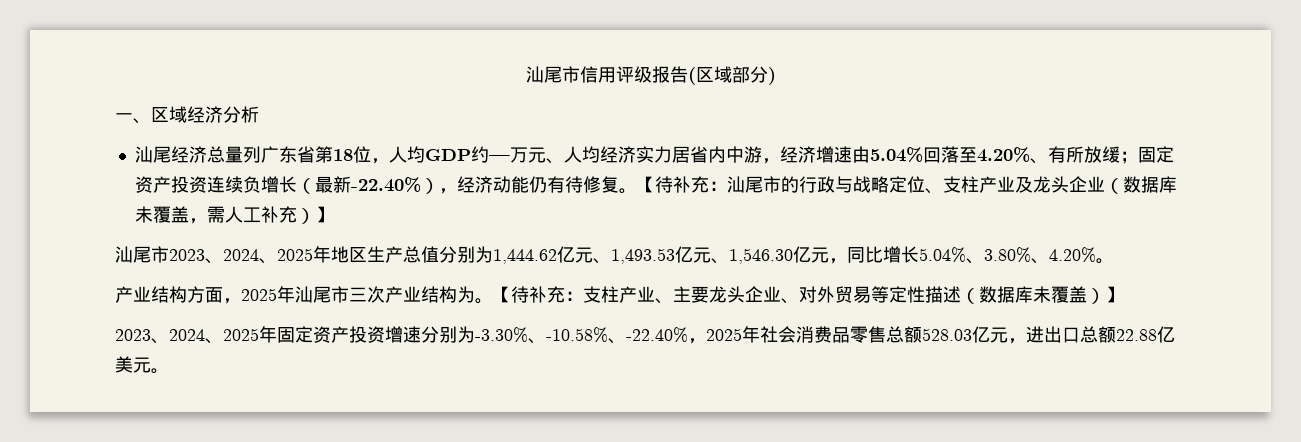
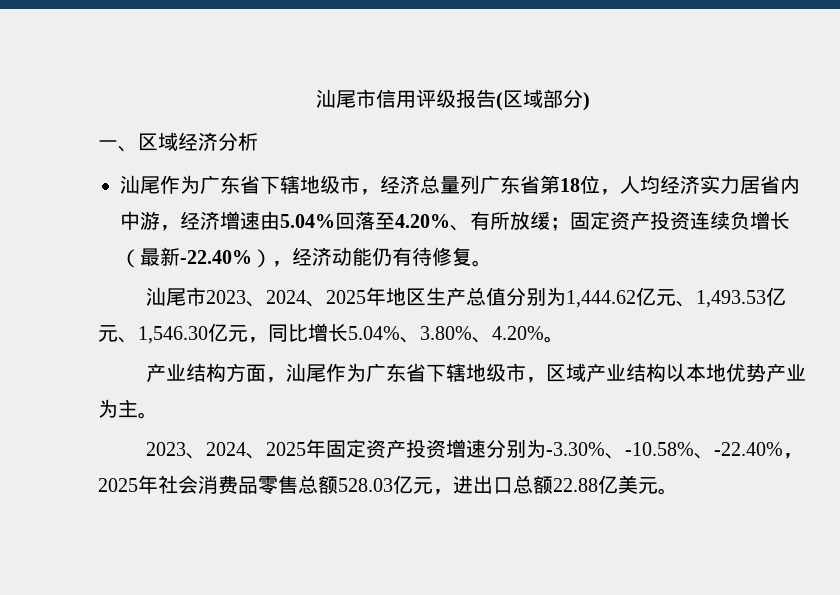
- 汕尾经济总量列广东省第18位，人均GDP约—万元、人均经济实力居省内中游，经济增速由5.04%回落至4.20%、有所放缓；固定资产投资连续负增长（最新-22.40%），经济动能仍有待修复。【待补充：汕尾市的行政与战略定位、支柱产业及龙头企业（数据库未覆盖，需人工补充）】
+ 汕尾作为广东省下辖地级市，经济总量列广东省第18位，人均经济实力居省内中游，经济增速由5.04%回落至4.20%、有所放缓；固定资产投资连续负增长（最新-22.40%），经济动能仍有待修复。
- 产业结构方面，2025年汕尾市三次产业结构为。【待补充：支柱产业、主要龙头企业、对外贸易等定性描述（数据库未覆盖）】
+ 产业结构方面，汕尾作为广东省下辖地级市，区域产业结构以本地优势产业为主。

